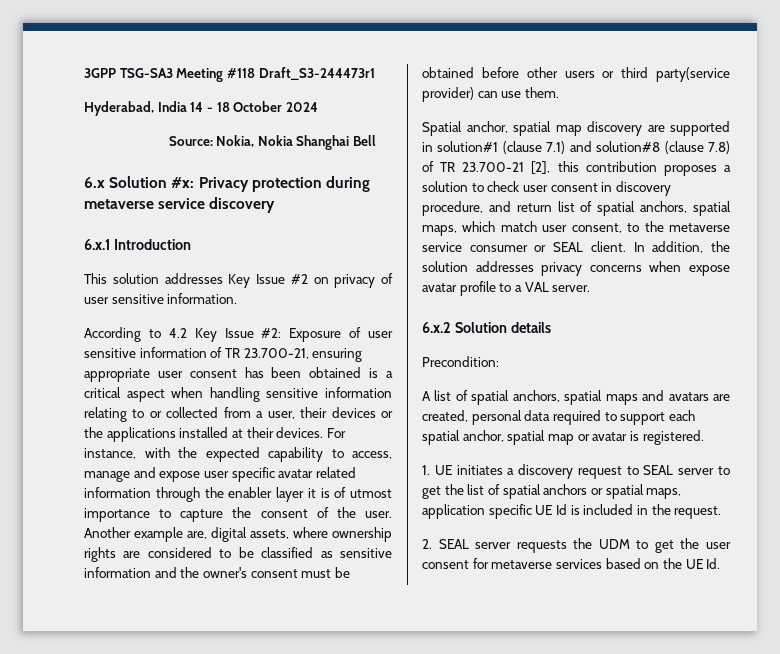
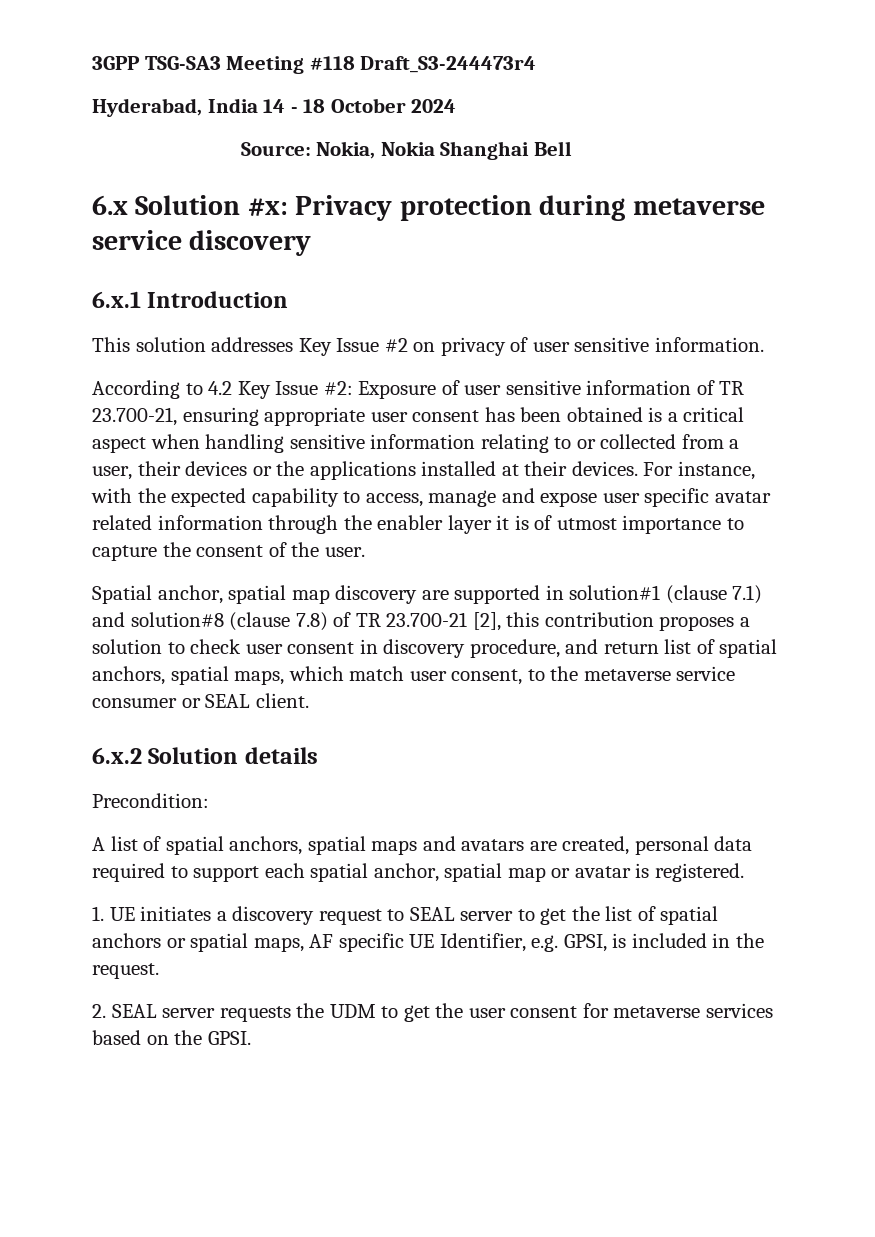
- 3GPP TSG-SA3 Meeting #118 Draft_S3-244473r1
+ 3GPP TSG-SA3 Meeting #118 Draft_S3-244473r4
- Another example are, digital assets, where ownership rights are considered to be classified as sensitive information and the owner's consent must be obtained before other users or third party(service provider) can use them.
- In addition, the solution addresses privacy concerns when expose avatar profile to a VAL server.
- 1. UE initiates a discovery request to SEAL server to get the list of spatial anchors or spatial maps, application specific UE Id is included in the request.
+ 1. UE initiates a discovery request to SEAL server to get the list of spatial anchors or spatial maps, AF specific UE Identifier, e.g. GPSI, is included in the request.
- 2. SEAL server requests the UDM to get the user consent for metaverse services based on the UE Id.
+ 2. SEAL server requests the UDM to get the user consent for metaverse services based on the GPSI.

